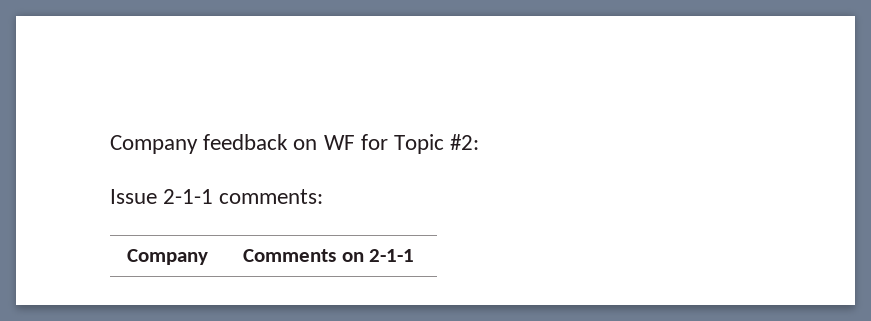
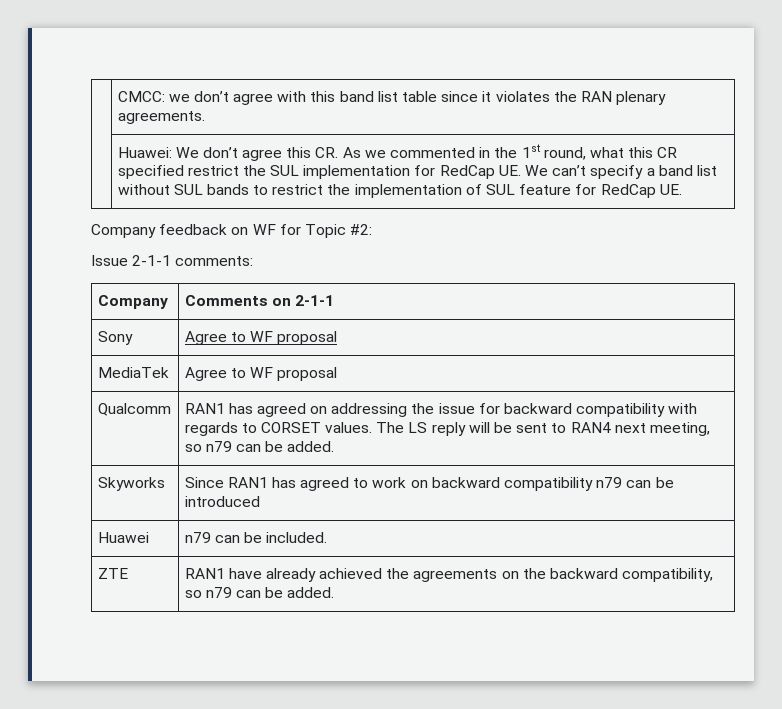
+ | CMCC: we don’t agree with this band list table since it violates the RAN plenary agreements.
+ | Huawei: We don’t agree this CR. As we commented in the 1st round, what this CR specified restrict the SUL implementation for RedCap UE. We can’t specify a band list without SUL bands to restrict the implementation of SUL feature for RedCap UE.
+ Sony | Agree to WF proposal
+ MediaTek | Agree to WF proposal
+ Qualcomm | RAN1 has agreed on addressing the issue for backward compatibility with regards to CORSET values. The LS reply will be sent to RAN4 next meeting, so n79 can be added.
+ Skyworks | Since RAN1 has agreed to work on backward compatibility n79 can be introduced
+ Huawei | n79 can be included.
+ ZTE | RAN1 have already achieved the agreements on the backward compatibility, so n79 can be added.

